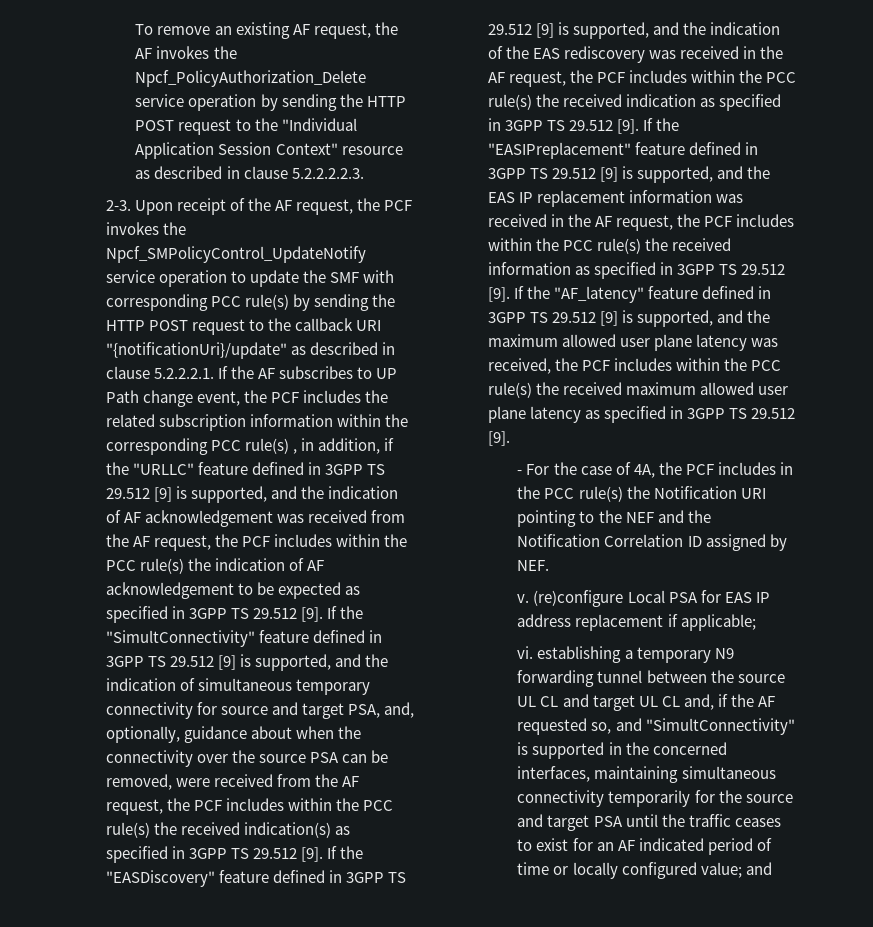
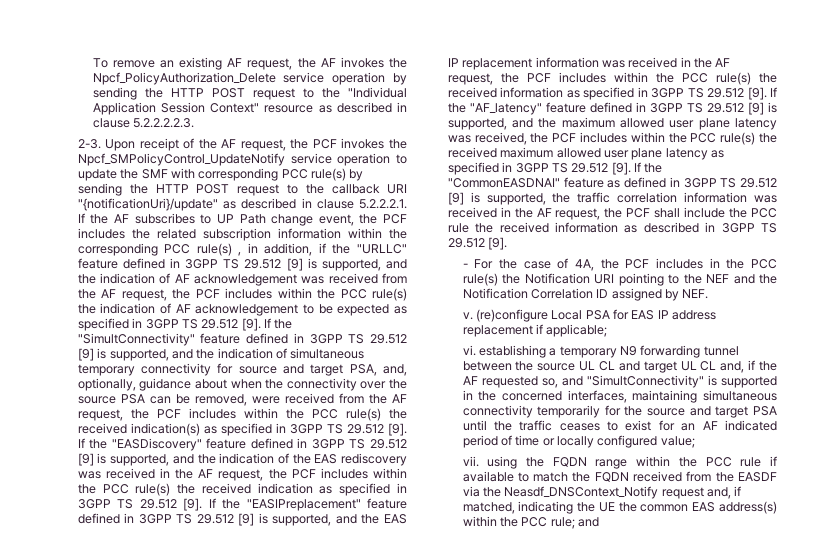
+ If the "CommonEASDNAI" feature as defined in 3GPP TS 29.512 [9] is supported, the traffic correlation information was received in the AF request, the PCF shall include the PCC rule the received information as described in 3GPP TS 29.512 [9].
- vi. establishing a temporary N9 forwarding tunnel between the source UL CL and target UL CL and, if the AF requested so, and "SimultConnectivity" is supported in the concerned interfaces, maintaining simultaneous connectivity temporarily for the source and target PSA until the traffic ceases to exist for an AF indicated period of time or locally configured value; and
+ vi. establishing a temporary N9 forwarding tunnel between the source UL CL and target UL CL and, if the AF requested so, and "SimultConnectivity" is supported in the concerned interfaces, maintaining simultaneous connectivity temporarily for the source and target PSA until the traffic ceases to exist for an AF indicated period of time or locally configured value;
+ vii. using the FQDN range within the PCC rule if available to match the FQDN received from the EASDF via the Neasdf_DNSContext_Notify request and, if matched, indicating the UE the common EAS address(s) within the PCC rule; and

